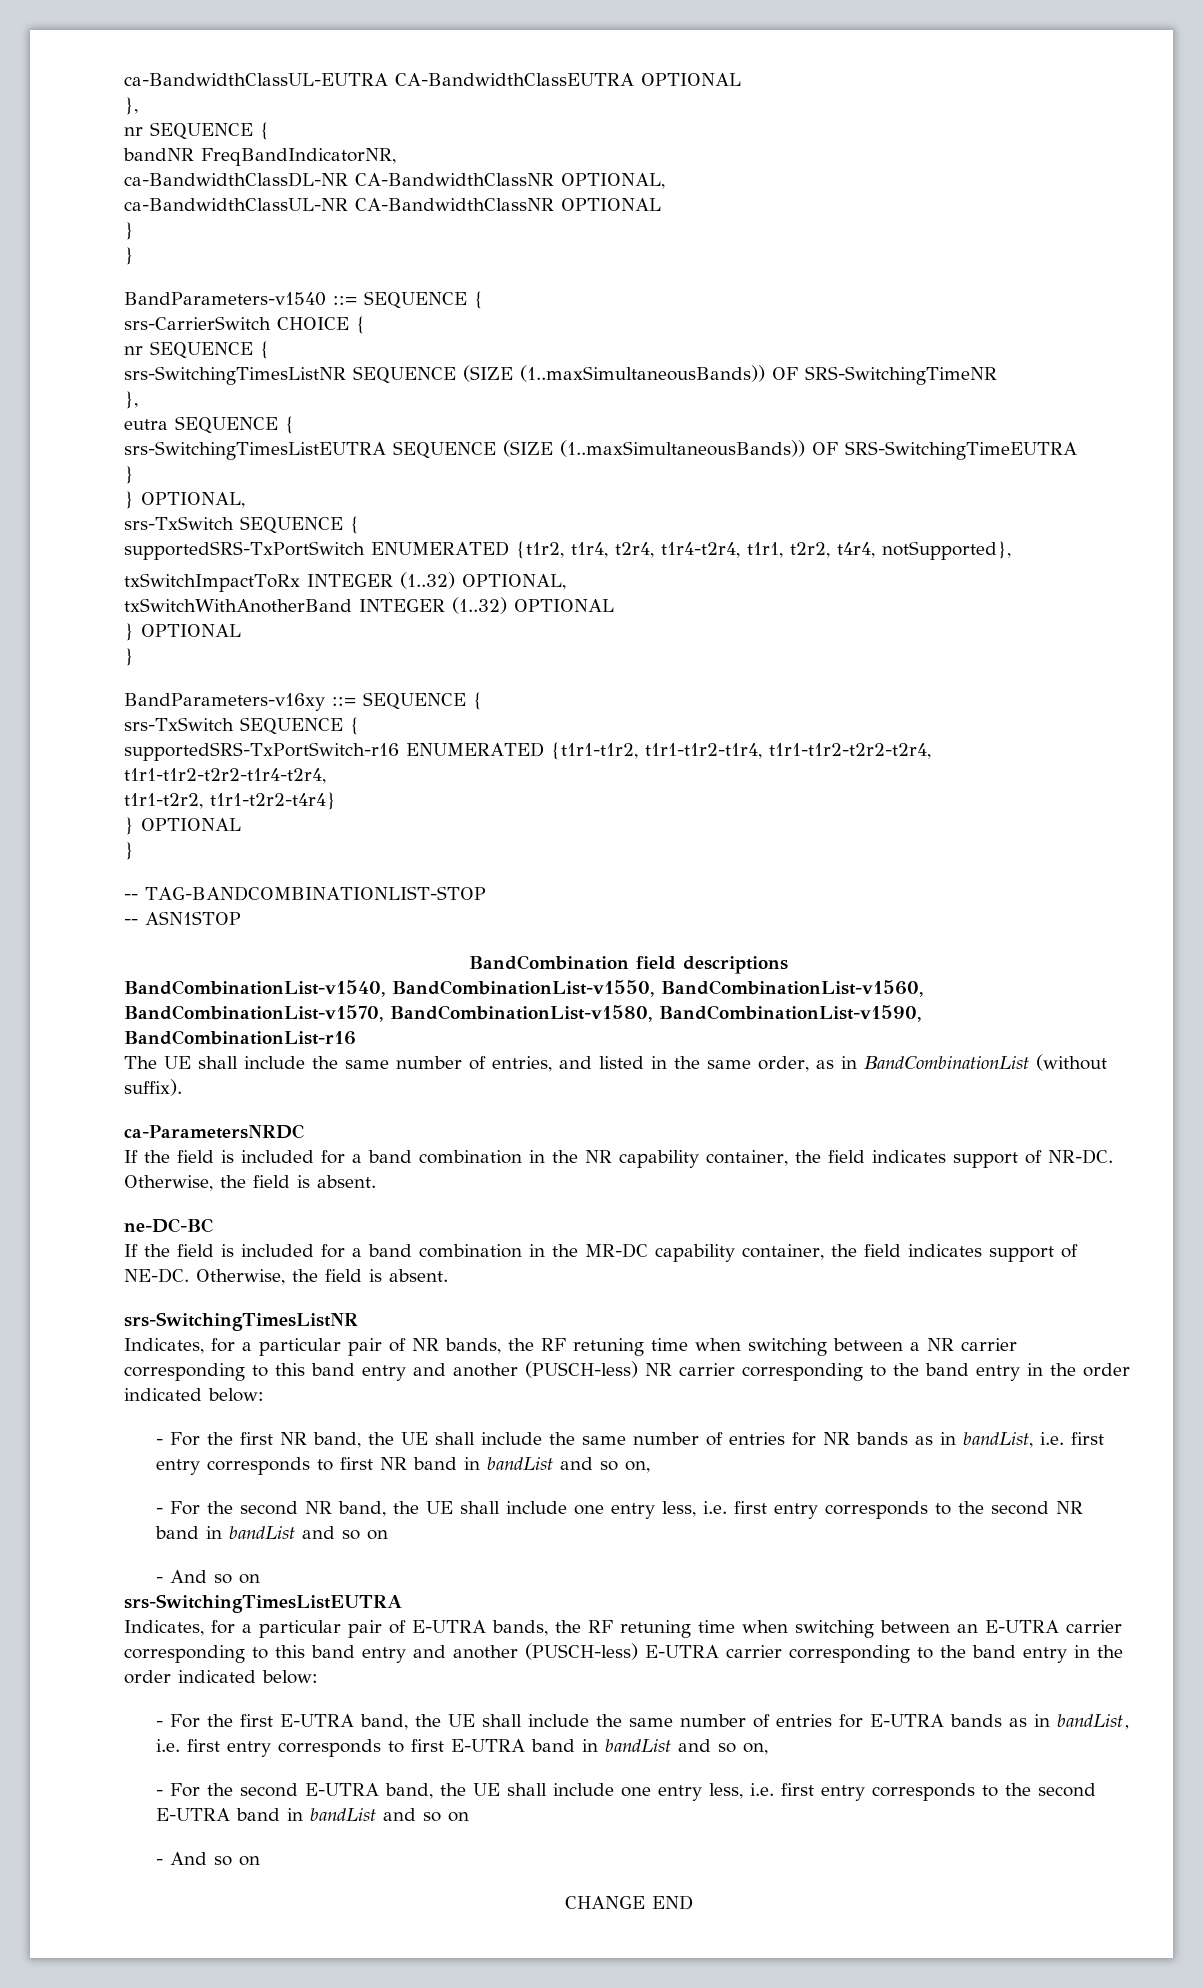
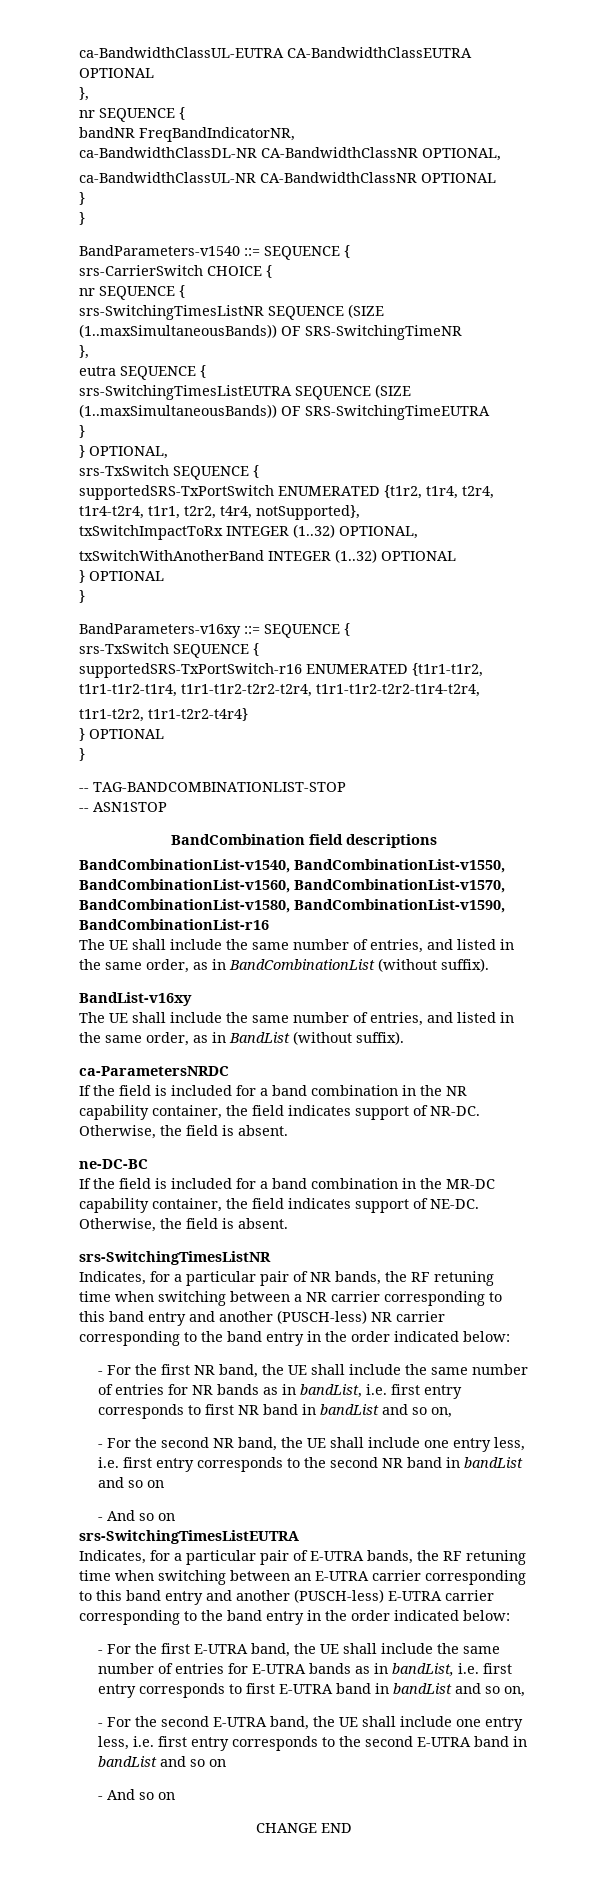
+ BandList-v16xy
+ The UE shall include the same number of entries, and listed in the same order, as in BandList (without suffix).

